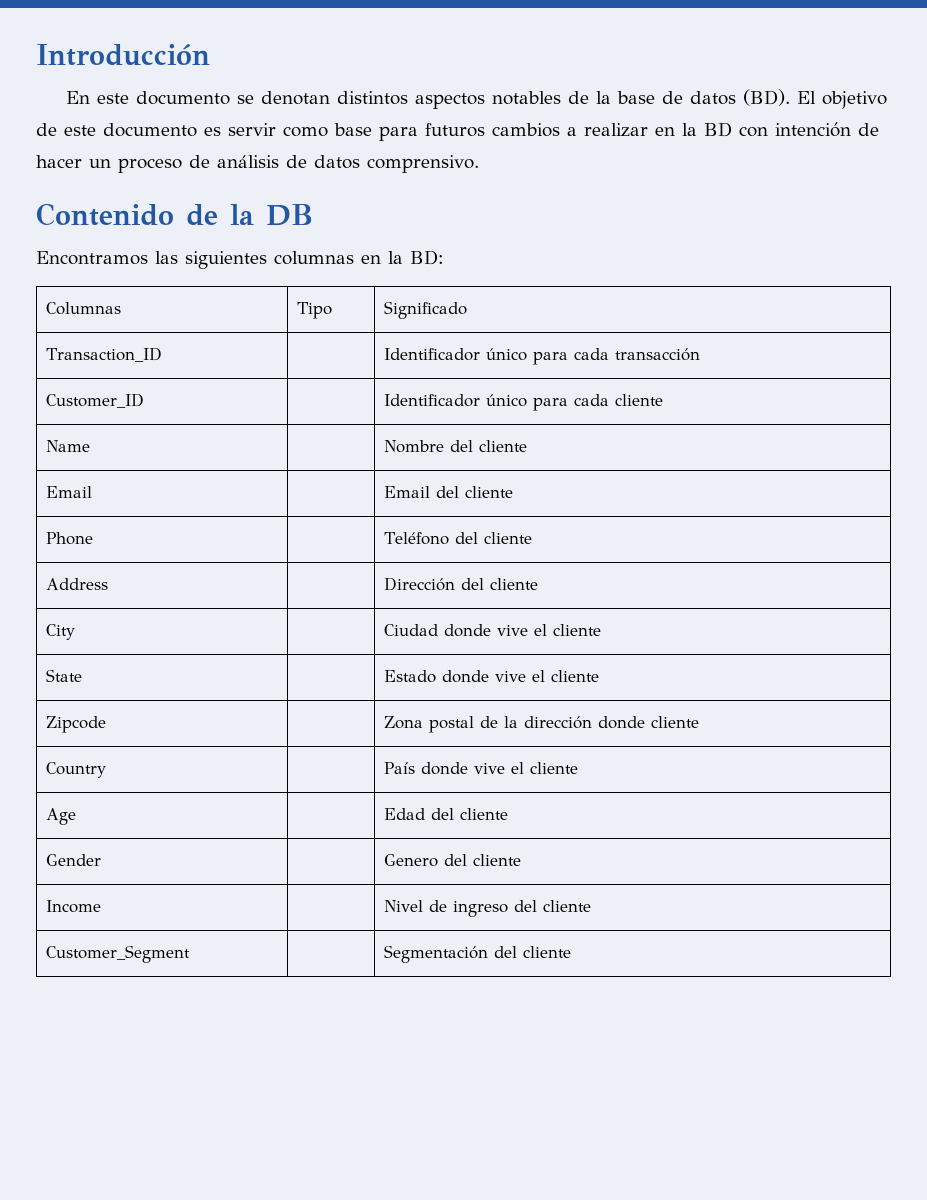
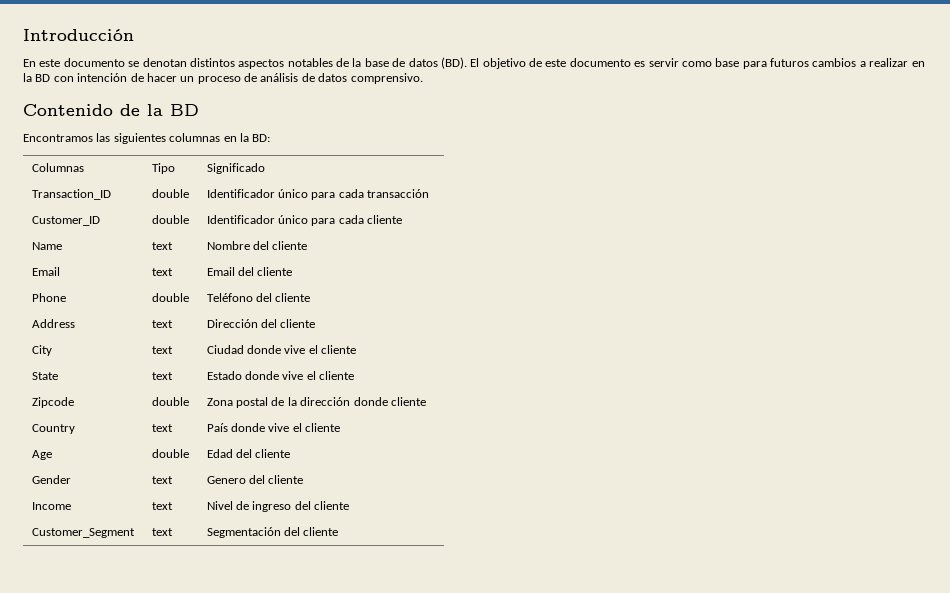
- Contenido de la DB
+ Contenido de la BD
- Transaction_ID | | Identificador único para cada transacción
+ Transaction_ID | double | Identificador único para cada transacción
- Customer_ID | | Identificador único para cada cliente
+ Customer_ID | double | Identificador único para cada cliente
- Name | | Nombre del cliente
+ Name | text | Nombre del cliente
- Email | | Email del cliente
+ Email | text | Email del cliente
- Phone | | Teléfono del cliente
+ Phone | double | Teléfono del cliente
- Address | | Dirección del cliente
+ Address | text | Dirección del cliente
- City | | Ciudad donde vive el cliente
+ City | text | Ciudad donde vive el cliente
- State | | Estado donde vive el cliente
+ State | text | Estado donde vive el cliente
- Zipcode | | Zona postal de la dirección donde cliente
+ Zipcode | double | Zona postal de la dirección donde cliente
- Country | | País donde vive el cliente
+ Country | text | País donde vive el cliente
- Age | | Edad del cliente
+ Age | double | Edad del cliente
- Gender | | Genero del cliente
+ Gender | text | Genero del cliente
- Income | | Nivel de ingreso del cliente
+ Income | text | Nivel de ingreso del cliente
- Customer_Segment | | Segmentación del cliente
+ Customer_Segment | text | Segmentación del cliente

